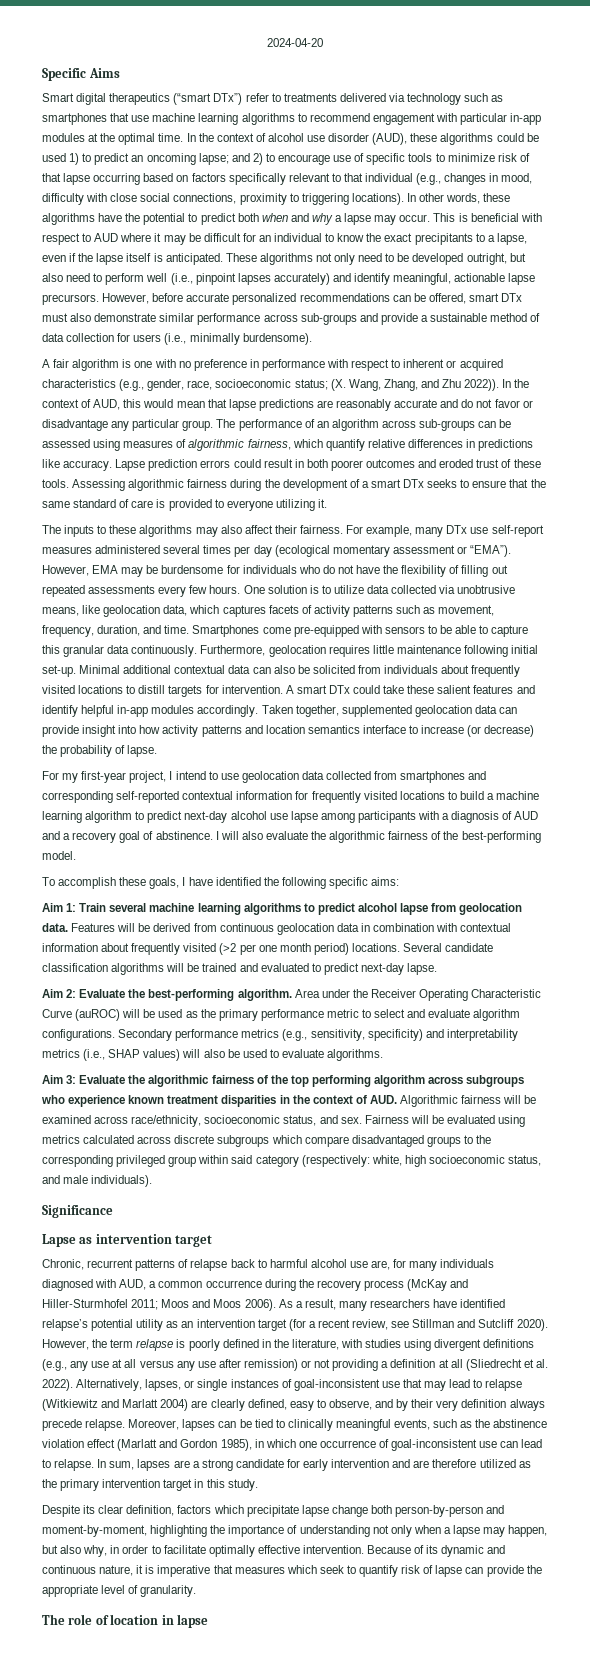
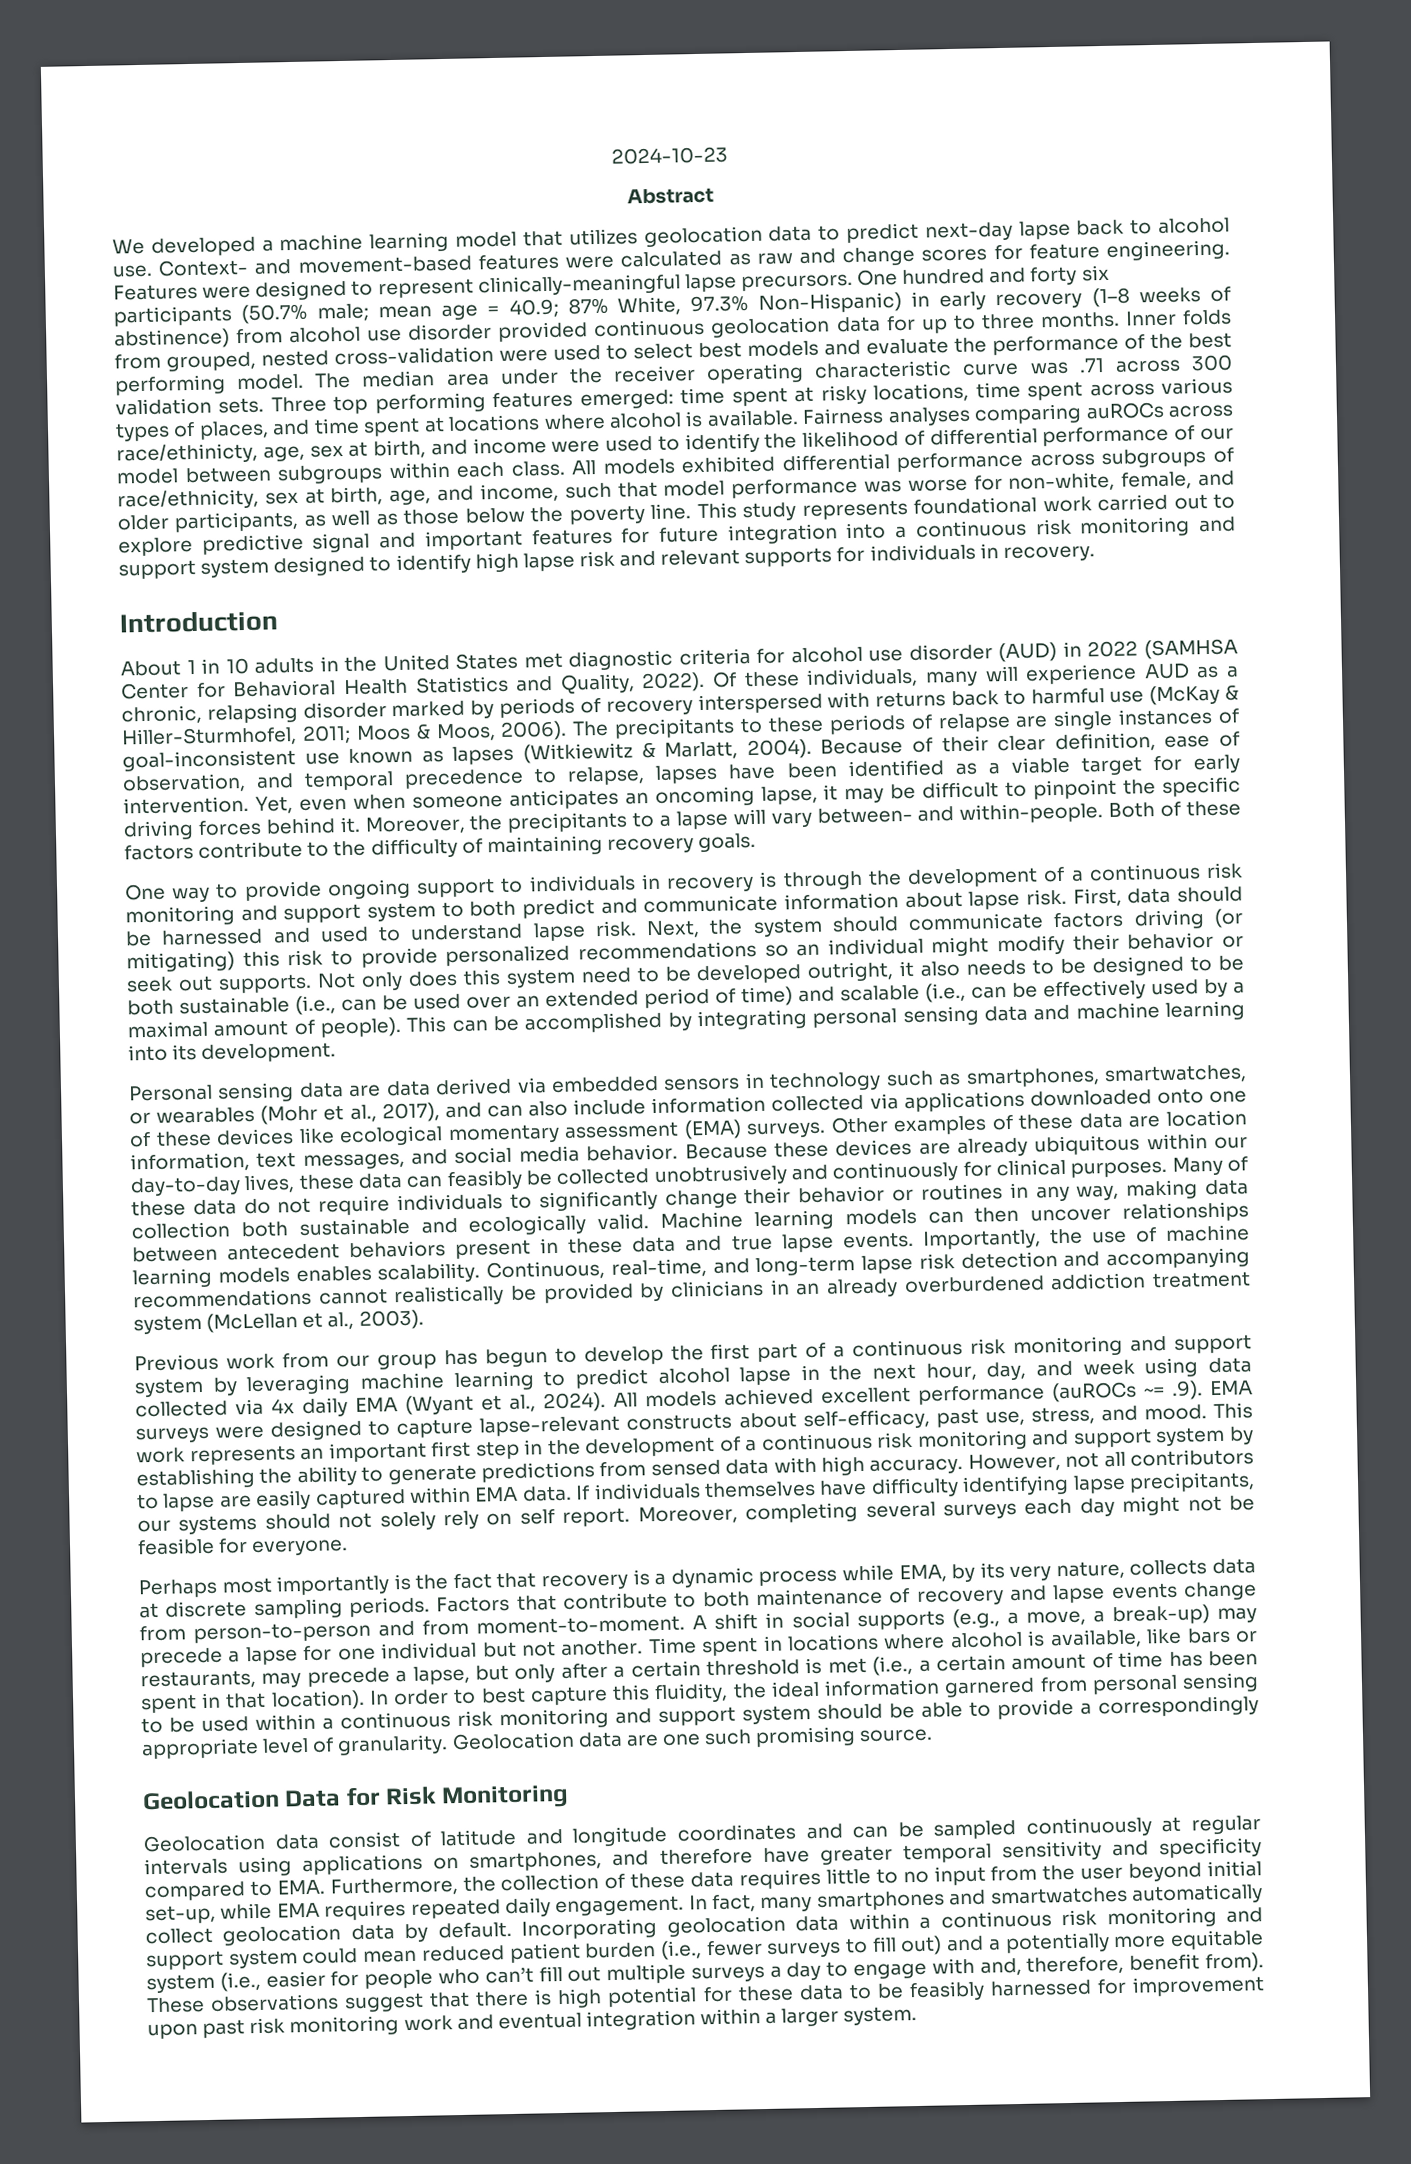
- 2024-04-20
- Specific Aims
- Smart digital therapeutics (“smart DTx”) refer to treatments delivered via technology such as smartphones that use machine learning algorithms to recommend engagement with particular in-app modules at the optimal time. In the context of alcohol use disorder (AUD), these algorithms could be used 1) to predict an oncoming lapse; and 2) to encourage use of specific tools to minimize risk of that lapse occurring based on factors specifically relevant to that individual (e.g., changes in mood, difficulty with close social connections, proximity to triggering locations). In other words, these algorithms have the potential to predict both when and why a lapse may occur. This is beneficial with respect to AUD where it may be difficult for an individual to know the exact precipitants to a lapse, even if the lapse itself is anticipated. These algorithms not only need to be developed outright, but also need to perform well (i.e., pinpoint lapses accurately) and identify meaningful, actionable lapse precursors. However, before accurate personalized recommendations can be offered, smart DTx must also demonstrate similar performance across sub-groups and provide a sustainable method of data collection for users (i.e., minimally burdensome).
- A fair algorithm is one with no preference in performance with respect to inherent or acquired characteristics (e.g., gender, race, socioeconomic status; (X. Wang, Zhang, and Zhu 2022)). In the context of AUD, this would mean that lapse predictions are reasonably accurate and do not favor or disadvantage any particular group. The performance of an algorithm across sub-groups can be assessed using measures of algorithmic fairness, which quantify relative differences in predictions like accuracy. Lapse prediction errors could result in both poorer outcomes and eroded trust of these tools. Assessing algorithmic fairness during the development of a smart DTx seeks to ensure that the same standard of care is provided to everyone utilizing it.
- The inputs to these algorithms may also affect their fairness. For example, many DTx use self-report measures administered several times per day (ecological momentary assessment or “EMA”). However, EMA may be burdensome for individuals who do not have the flexibility of filling out repeated assessments every few hours. One solution is to utilize data collected via unobtrusive means, like geolocation data, which captures facets of activity patterns such as movement, frequency, duration, and time. Smartphones come pre-equipped with sensors to be able to capture this granular data continuously. Furthermore, geolocation requires little maintenance following initial set-up. Minimal additional contextual data can also be solicited from individuals about frequently visited locations to distill targets for intervention. A smart DTx could take these salient features and identify helpful in-app modules accordingly. Taken together, supplemented geolocation data can provide insight into how activity patterns and location semantics interface to increase (or decrease) the probability of lapse.
- For my first-year project, I intend to use geolocation data collected from smartphones and corresponding self-reported contextual information for frequently visited locations to build a machine learning algorithm to predict next-day alcohol use lapse among participants with a diagnosis of AUD and a recovery goal of abstinence. I will also evaluate the algorithmic fairness of the best-performing model.
- To accomplish these goals, I have identified the following specific aims:
- Aim 1: Train several machine learning algorithms to predict alcohol lapse from geolocation data. Features will be derived from continuous geolocation data in combination with contextual information about frequently visited (>2 per one month period) locations. Several candidate classification algorithms will be trained and evaluated to predict next-day lapse.
- Aim 2: Evaluate the best-performing algorithm. Area under the Receiver Operating Characteristic Curve (auROC) will be used as the primary performance metric to select and evaluate algorithm configurations. Secondary performance metrics (e.g., sensitivity, specificity) and interpretability metrics (i.e., SHAP values) will also be used to evaluate algorithms.
- Aim 3: Evaluate the algorithmic fairness of the top performing algorithm across subgroups who experience known treatment disparities in the context of AUD. Algorithmic fairness will be examined across race/ethnicity, socioeconomic status, and sex. Fairness will be evaluated using metrics calculated across discrete subgroups which compare disadvantaged groups to the corresponding privileged group within said category (respectively: white, high socioeconomic status, and male individuals).
- Significance
- Lapse as intervention target
- Chronic, recurrent patterns of relapse back to harmful alcohol use are, for many individuals diagnosed with AUD, a common occurrence during the recovery process (McKay and Hiller-Sturmhofel 2011; Moos and Moos 2006). As a result, many researchers have identified relapse’s potential utility as an intervention target (for a recent review, see Stillman and Sutcliff 2020). However, the term relapse is poorly defined in the literature, with studies using divergent definitions (e.g., any use at all versus any use after remission) or not providing a definition at all (Sliedrecht et al. 2022). Alternatively, lapses, or single instances of goal-inconsistent use that may lead to relapse (Witkiewitz and Marlatt 2004) are clearly defined, easy to observe, and by their very definition always precede relapse. Moreover, lapses can be tied to clinically meaningful events, such as the abstinence violation effect (Marlatt and Gordon 1985), in which one occurrence of goal-inconsistent use can lead to relapse. In sum, lapses are a strong candidate for early intervention and are therefore utilized as the primary intervention target in this study.
- Despite its clear definition, factors which precipitate lapse change both person-by-person and moment-by-moment, highlighting the importance of understanding not only when a lapse may happen, but also why, in order to facilitate optimally effective intervention. Because of its dynamic and continuous nature, it is imperative that measures which seek to quantify risk of lapse can provide the appropriate level of granularity.
- The role of location in lapse
+ 2024-10-23
+ Abstract
+ We developed a machine learning model that utilizes geolocation data to predict next-day lapse back to alcohol use. Context- and movement-based features were calculated as raw and change scores for feature engineering. Features were designed to represent clinically-meaningful lapse precursors. One hundred and forty six participants (50.7% male; mean age = 40.9; 87% White, 97.3% Non-Hispanic) in early recovery (1–8 weeks of abstinence) from alcohol use disorder provided continuous geolocation data for up to three months. Inner folds from grouped, nested cross-validation were used to select best models and evaluate the performance of the best performing model. The median area under the receiver operating characteristic curve was .71 across 300 validation sets. Three top performing features emerged: time spent at risky locations, time spent across various types of places, and time spent at locations where alcohol is available. Fairness analyses comparing auROCs across race/ethinicty, age, sex at birth, and income were used to identify the likelihood of differential performance of our model between subgroups within each class. All models exhibited differential performance across subgroups of race/ethnicity, sex at birth, age, and income, such that model performance was worse for non-white, female, and older participants, as well as those below the poverty line. This study represents foundational work carried out to explore predictive signal and important features for future integration into a continuous risk monitoring and support system designed to identify high lapse risk and relevant supports for individuals in recovery.
+ Introduction
+ About 1 in 10 adults in the United States met diagnostic criteria for alcohol use disorder (AUD) in 2022 (SAMHSA Center for Behavioral Health Statistics and Quality, 2022). Of these individuals, many will experience AUD as a chronic, relapsing disorder marked by periods of recovery interspersed with returns back to harmful use (McKay & Hiller-Sturmhofel, 2011; Moos & Moos, 2006). The precipitants to these periods of relapse are single instances of goal-inconsistent use known as lapses (Witkiewitz & Marlatt, 2004). Because of their clear definition, ease of observation, and temporal precedence to relapse, lapses have been identified as a viable target for early intervention. Yet, even when someone anticipates an oncoming lapse, it may be difficult to pinpoint the specific driving forces behind it. Moreover, the precipitants to a lapse will vary between- and within-people. Both of these factors contribute to the difficulty of maintaining recovery goals.
+ One way to provide ongoing support to individuals in recovery is through the development of a continuous risk monitoring and support system to both predict and communicate information about lapse risk. First, data should be harnessed and used to understand lapse risk. Next, the system should communicate factors driving (or mitigating) this risk to provide personalized recommendations so an individual might modify their behavior or seek out supports. Not only does this system need to be developed outright, it also needs to be designed to be both sustainable (i.e., can be used over an extended period of time) and scalable (i.e., can be effectively used by a maximal amount of people). This can be accomplished by integrating personal sensing data and machine learning into its development.
+ Personal sensing data are data derived via embedded sensors in technology such as smartphones, smartwatches, or wearables (Mohr et al., 2017), and can also include information collected via applications downloaded onto one of these devices like ecological momentary assessment (EMA) surveys. Other examples of these data are location information, text messages, and social media behavior. Because these devices are already ubiquitous within our day-to-day lives, these data can feasibly be collected unobtrusively and continuously for clinical purposes. Many of these data do not require individuals to significantly change their behavior or routines in any way, making data collection both sustainable and ecologically valid. Machine learning models can then uncover relationships between antecedent behaviors present in these data and true lapse events. Importantly, the use of machine learning models enables scalability. Continuous, real-time, and long-term lapse risk detection and accompanying recommendations cannot realistically be provided by clinicians in an already overburdened addiction treatment system (McLellan et al., 2003).
+ Previous work from our group has begun to develop the first part of a continuous risk monitoring and support system by leveraging machine learning to predict alcohol lapse in the next hour, day, and week using data collected via 4x daily EMA (Wyant et al., 2024). All models achieved excellent performance (auROCs ~= .9). EMA surveys were designed to capture lapse-relevant constructs about self-efficacy, past use, stress, and mood. This work represents an important first step in the development of a continuous risk monitoring and support system by establishing the ability to generate predictions from sensed data with high accuracy. However, not all contributors to lapse are easily captured within EMA data. If individuals themselves have difficulty identifying lapse precipitants, our systems should not solely rely on self report. Moreover, completing several surveys each day might not be feasible for everyone.
+ Perhaps most importantly is the fact that recovery is a dynamic process while EMA, by its very nature, collects data at discrete sampling periods. Factors that contribute to both maintenance of recovery and lapse events change from person-to-person and from moment-to-moment. A shift in social supports (e.g., a move, a break-up) may precede a lapse for one individual but not another. Time spent in locations where alcohol is available, like bars or restaurants, may precede a lapse, but only after a certain threshold is met (i.e., a certain amount of time has been spent in that location). In order to best capture this fluidity, the ideal information garnered from personal sensing to be used within a continuous risk monitoring and support system should be able to provide a correspondingly appropriate level of granularity. Geolocation data are one such promising source.
+ Geolocation Data for Risk Monitoring
+ Geolocation data consist of latitude and longitude coordinates and can be sampled continuously at regular intervals using applications on smartphones, and therefore have greater temporal sensitivity and specificity compared to EMA. Furthermore, the collection of these data requires little to no input from the user beyond initial set-up, while EMA requires repeated daily engagement. In fact, many smartphones and smartwatches automatically collect geolocation data by default. Incorporating geolocation data within a continuous risk monitoring and support system could mean reduced patient burden (i.e., fewer surveys to fill out) and a potentially more equitable system (i.e., easier for people who can’t fill out multiple surveys a day to engage with and, therefore, benefit from). These observations suggest that there is high potential for these data to be feasibly harnessed for improvement upon past risk monitoring work and eventual integration within a larger system.

